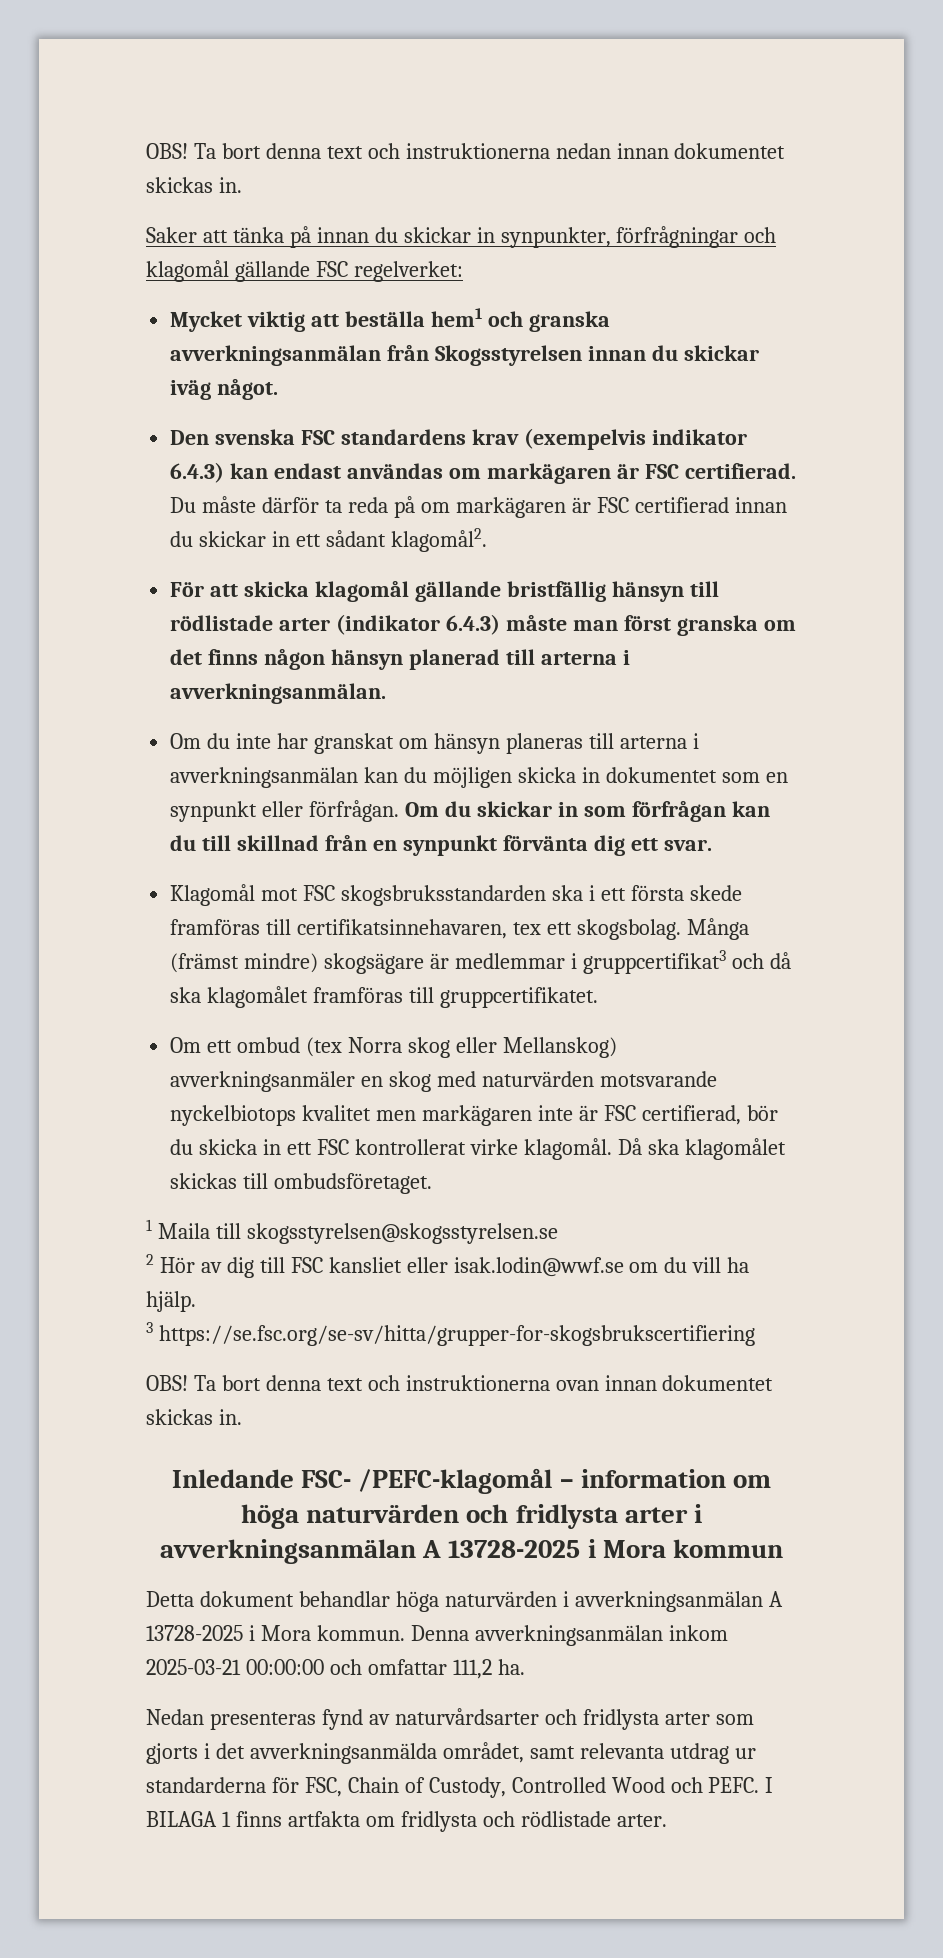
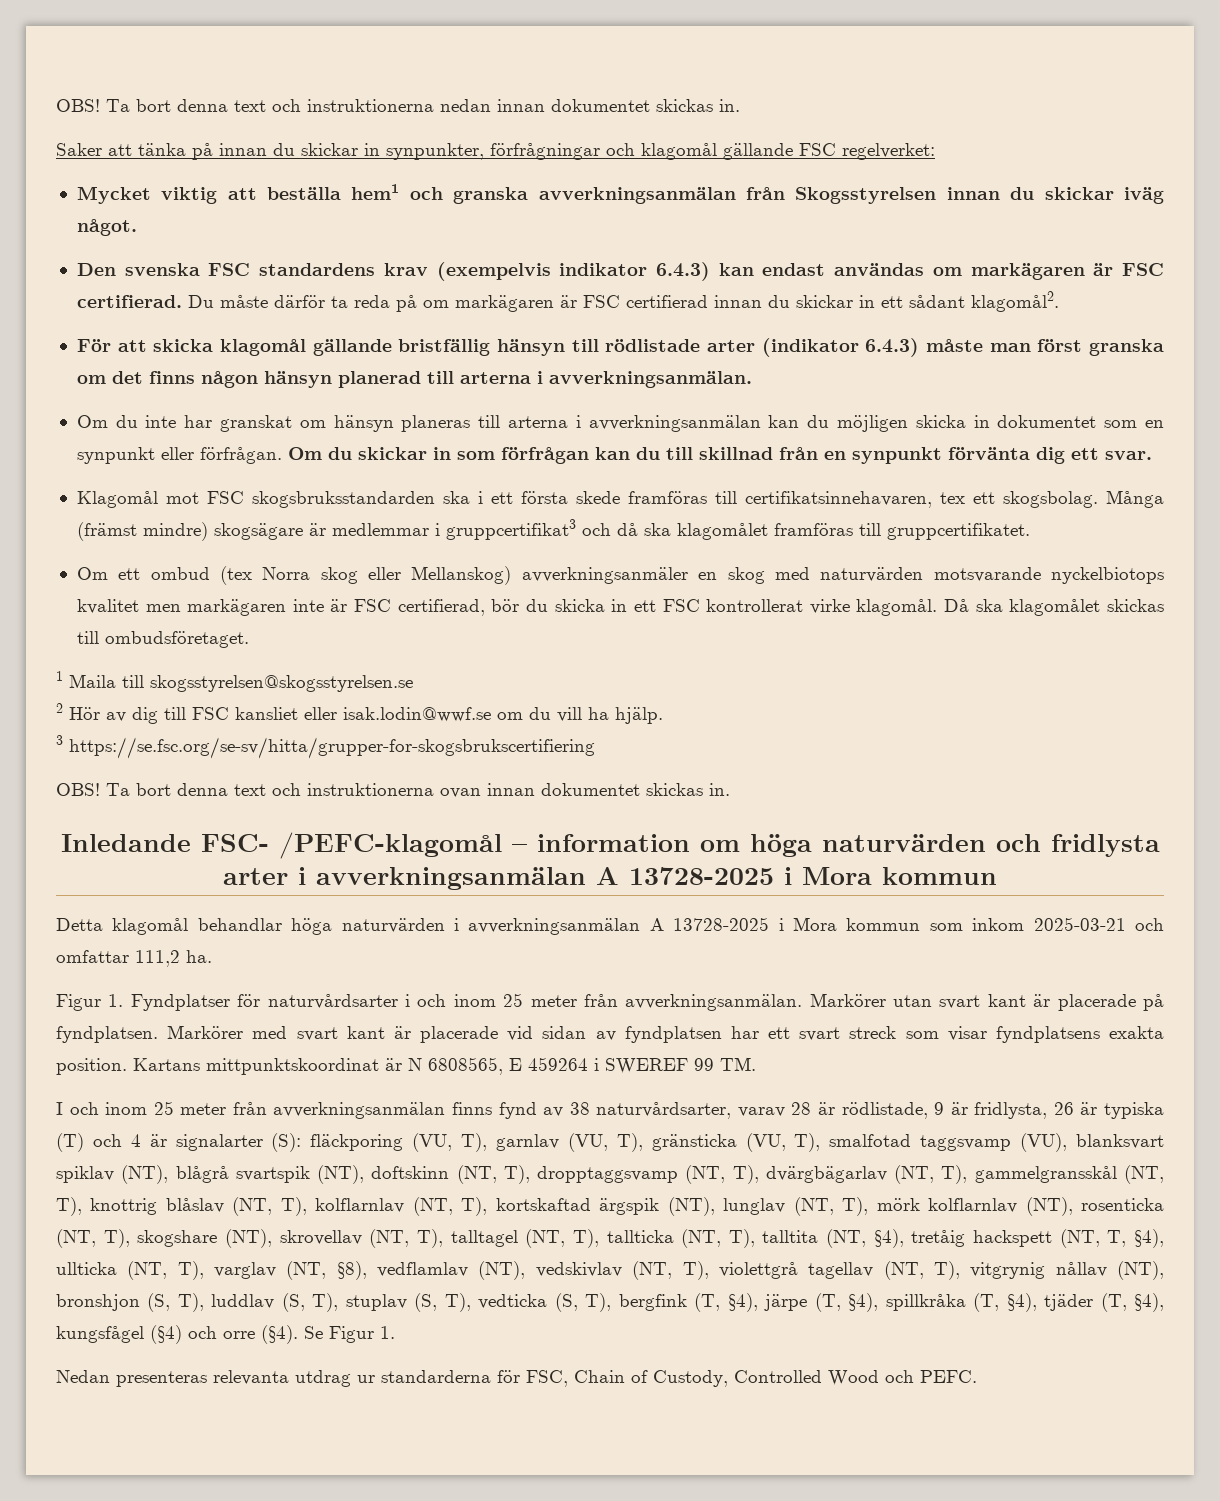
- Detta dokument behandlar höga naturvärden i avverkningsanmälan A 13728-2025 i Mora kommun. Denna avverkningsanmälan inkom 2025-03-21 00:00:00 och omfattar 111,2 ha.
+ Detta klagomål behandlar höga naturvärden i avverkningsanmälan A 13728-2025 i Mora kommun som inkom 2025-03-21 och omfattar 111,2 ha.
- Nedan presenteras fynd av naturvårdsarter och fridlysta arter som gjorts i det avverkningsanmälda området, samt relevanta utdrag ur standarderna för FSC, Chain of Custody, Controlled Wood och PEFC. I BILAGA 1 finns artfakta om fridlysta och rödlistade arter.
+ Figur 1. Fyndplatser för naturvårdsarter i och inom 25 meter från avverkningsanmälan. Markörer utan svart kant är placerade på fyndplatsen. Markörer med svart kant är placerade vid sidan av fyndplatsen har ett svart streck som visar fyndplatsens exakta position. Kartans mittpunktskoordinat är N 6808565, E 459264 i SWEREF 99 TM.
+ I och inom 25 meter från avverkningsanmälan finns fynd av 38 naturvårdsarter, varav 28 är rödlistade, 9 är fridlysta, 26 är typiska (T) och 4 är signalarter (S): fläckporing (VU, T), garnlav (VU, T), gränsticka (VU, T), smalfotad taggsvamp (VU), blanksvart spiklav (NT), blågrå svartspik (NT), doftskinn (NT, T), dropptaggsvamp (NT, T), dvärgbägarlav (NT, T), gammelgransskål (NT, T), knottrig blåslav (NT, T), kolflarnlav (NT, T), kortskaftad ärgspik (NT), lunglav (NT, T), mörk kolflarnlav (NT), rosenticka (NT, T), skogshare (NT), skrovellav (NT, T), talltagel (NT, T), tallticka (NT, T), talltita (NT, §4), tretåig hackspett (NT, T, §4), ullticka (NT, T), varglav (NT, §8), vedflamlav (NT), vedskivlav (NT, T), violettgrå tagellav (NT, T), vitgrynig nållav (NT), bronshjon (S, T), luddlav (S, T), stuplav (S, T), vedticka (S, T), bergfink (T, §4), järpe (T, §4), spillkråka (T, §4), tjäder (T, §4), kungsfågel (§4) och orre (§4). Se Figur 1.
+ Nedan presenteras relevanta utdrag ur standarderna för FSC, Chain of Custody, Controlled Wood och PEFC.

